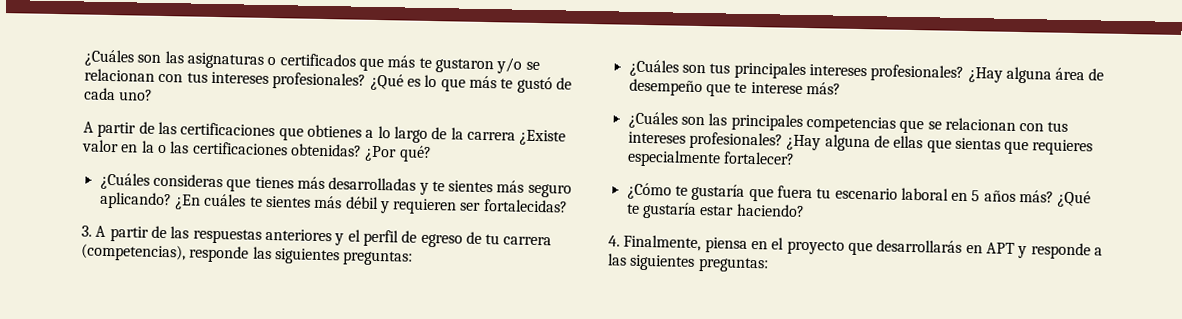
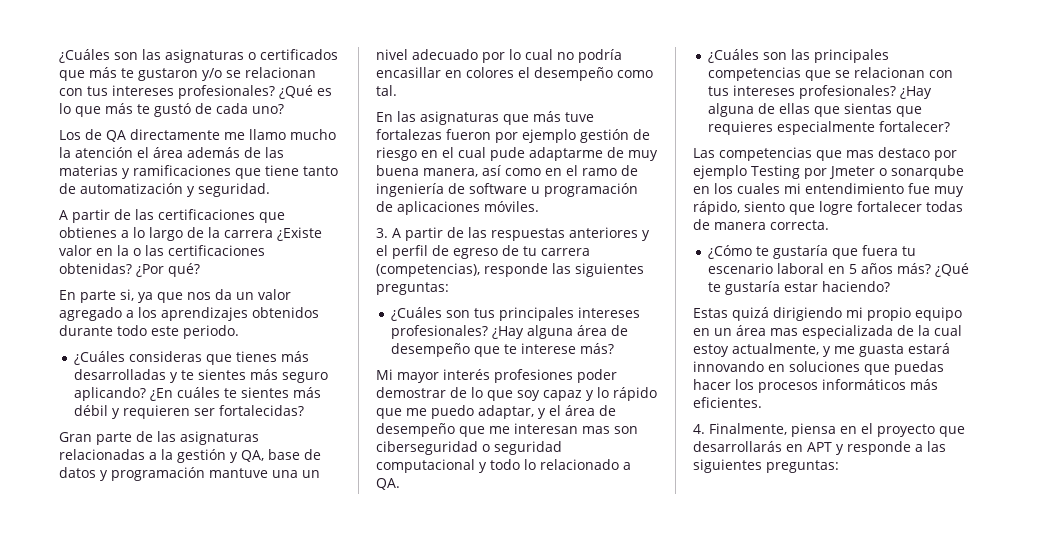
+ Los de QA directamente me llamo mucho la atención el área además de las materias y ramificaciones que tiene tanto de automatización y seguridad.
+ En parte si, ya que nos da un valor agregado a los aprendizajes obtenidos durante todo este periodo.
+ Gran parte de las asignaturas relacionadas a la gestión y QA, base de datos y programación mantuve una un nivel adecuado por lo cual no podría encasillar en colores el desempeño como tal.
+ En las asignaturas que más tuve fortalezas fueron por ejemplo gestión de riesgo en el cual pude adaptarme de muy buena manera, así como en el ramo de ingeniería de software u programación de aplicaciones móviles.
+ Mi mayor interés profesiones poder demostrar de lo que soy capaz y lo rápido que me puedo adaptar, y el área de desempeño que me interesan mas son ciberseguridad o seguridad computacional y todo lo relacionado a QA.
+ Las competencias que mas destaco por ejemplo Testing por Jmeter o sonarqube en los cuales mi entendimiento fue muy rápido, siento que logre fortalecer todas de manera correcta.
+ Estas quizá dirigiendo mi propio equipo en un área mas especializada de la cual estoy actualmente, y me guasta estará innovando en soluciones que puedas hacer los procesos informáticos más eficientes.

